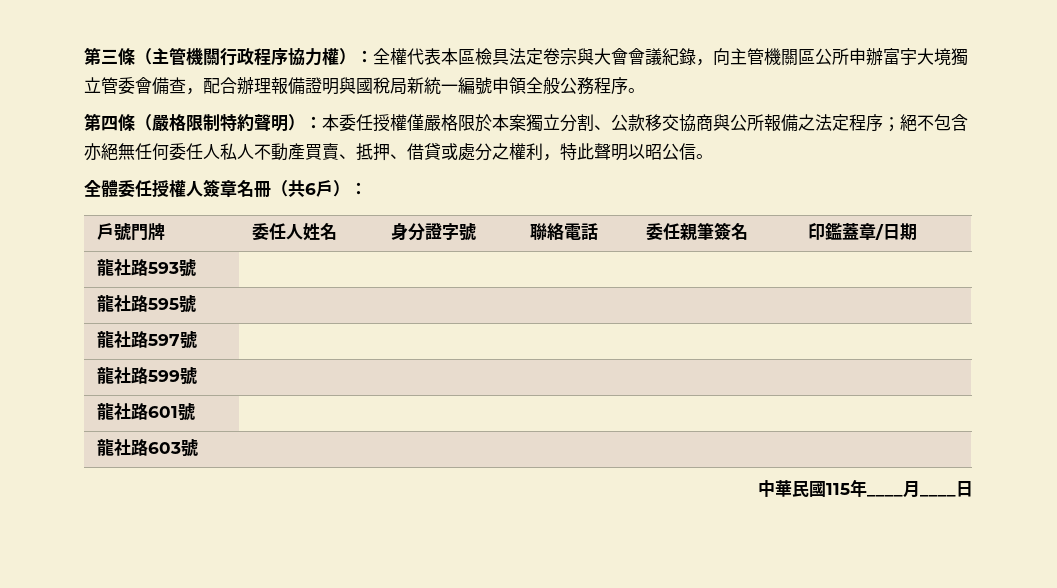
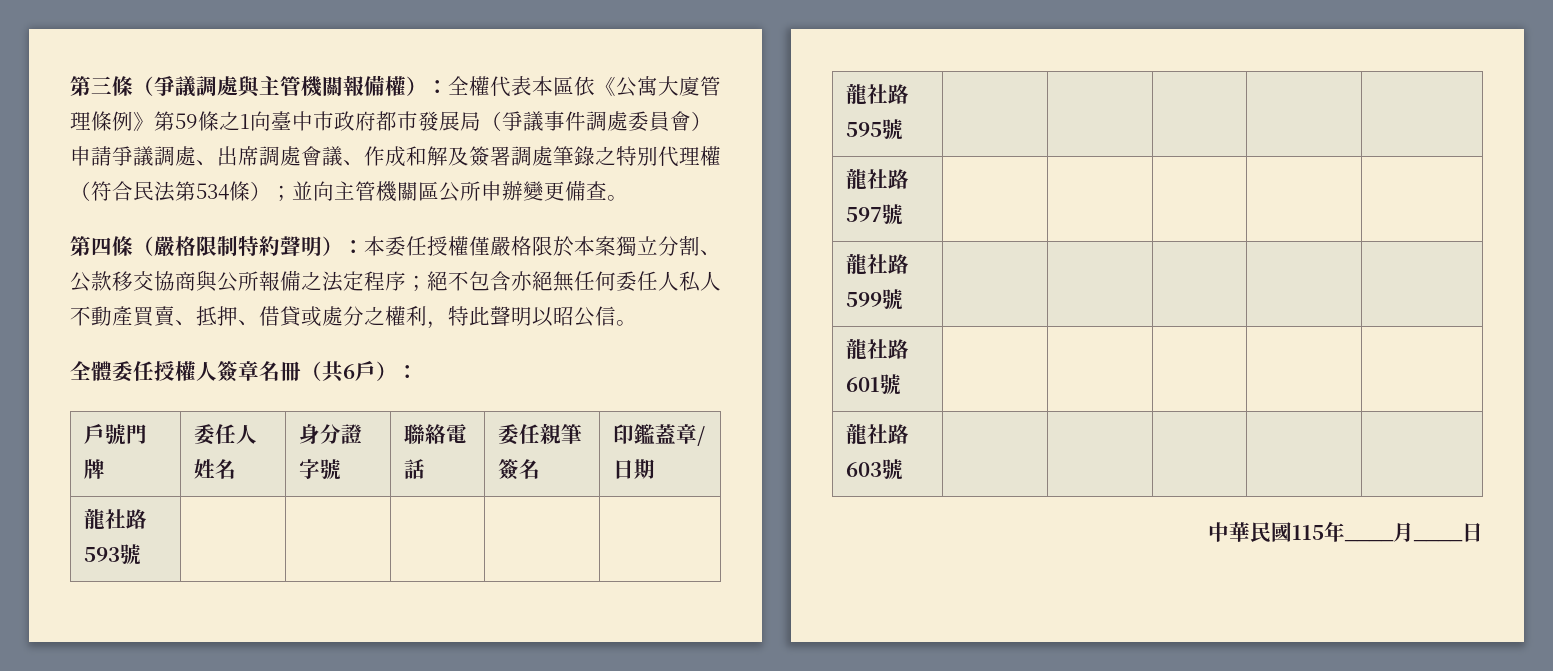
- 第三條（主管機關行政程序協力權）：全權代表本區檢具法定卷宗與大會會議紀錄，向主管機關區公所申辦富宇大境獨立管委會備查，配合辦理報備證明與國稅局新統一編號申領全般公務程序。
+ 第三條（爭議調處與主管機關報備權）：全權代表本區依《公寓大廈管理條例》第59條之1向臺中市政府都市發展局（爭議事件調處委員會）申請爭議調處、出席調處會議、作成和解及簽署調處筆錄之特別代理權（符合民法第534條）；並向主管機關區公所申辦變更備查。

